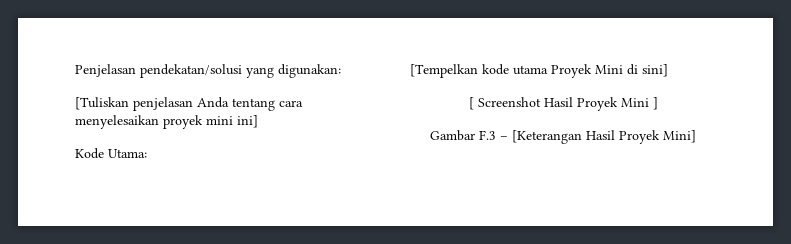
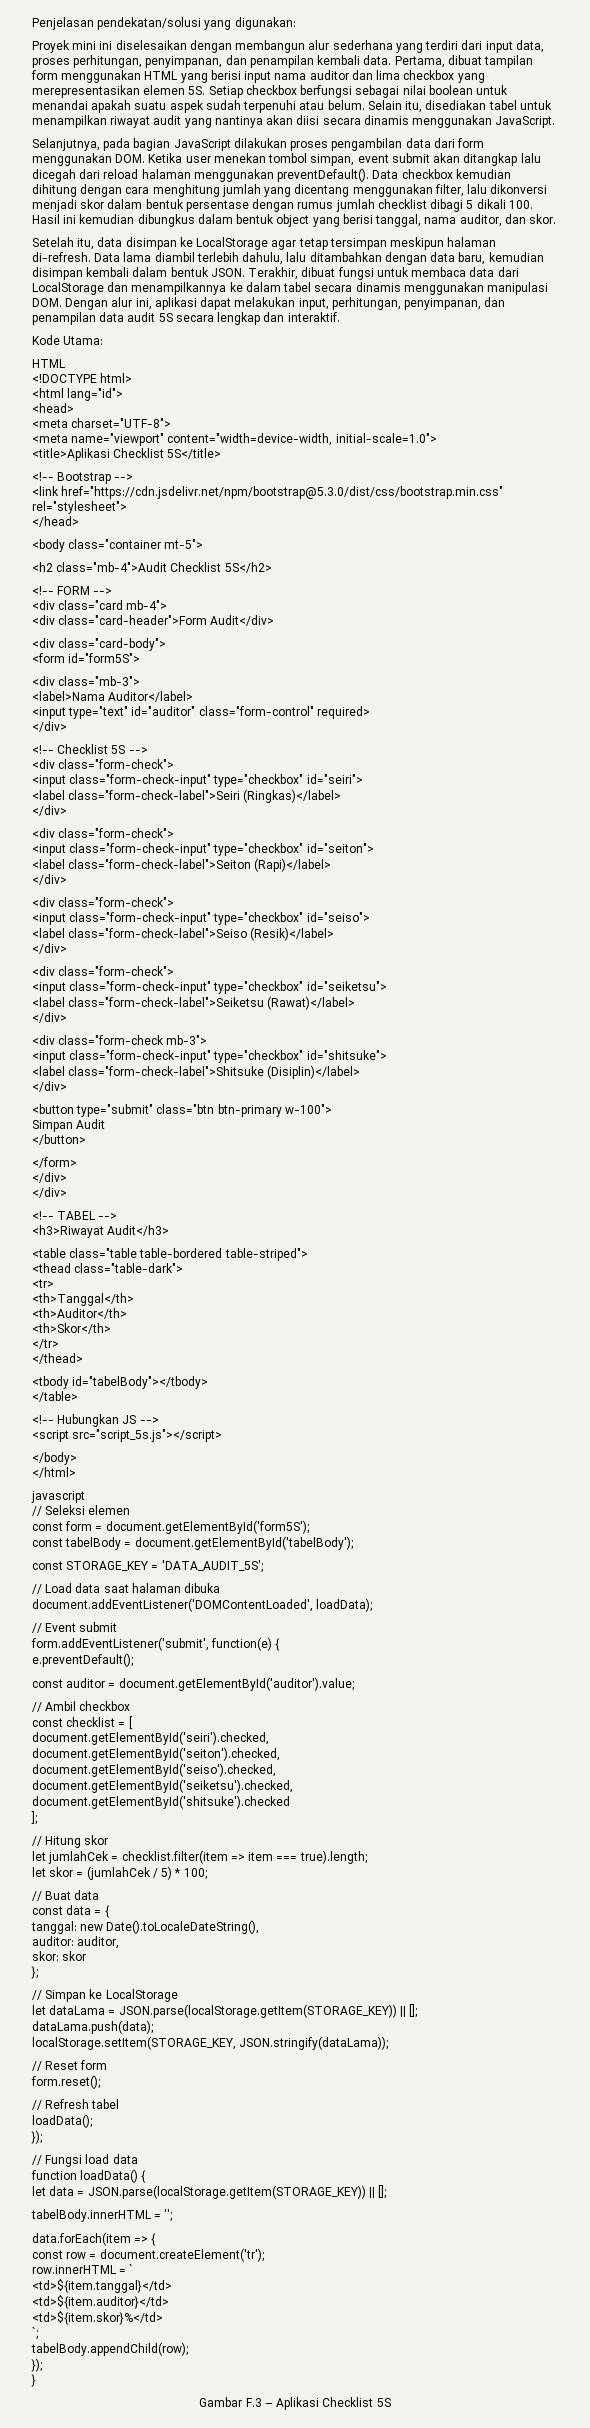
- [Tuliskan penjelasan Anda tentang cara menyelesaikan proyek mini ini]
+ Proyek mini ini diselesaikan dengan membangun alur sederhana yang terdiri dari input data, proses perhitungan, penyimpanan, dan penampilan kembali data. Pertama, dibuat tampilan form menggunakan HTML yang berisi input nama auditor dan lima checkbox yang merepresentasikan elemen 5S. Setiap checkbox berfungsi sebagai nilai boolean untuk menandai apakah suatu aspek sudah terpenuhi atau belum. Selain itu, disediakan tabel untuk menampilkan riwayat audit yang nantinya akan diisi secara dinamis menggunakan JavaScript.
+ Selanjutnya, pada bagian JavaScript dilakukan proses pengambilan data dari form menggunakan DOM. Ketika user menekan tombol simpan, event submit akan ditangkap lalu dicegah dari reload halaman menggunakan preventDefault(). Data checkbox kemudian dihitung dengan cara menghitung jumlah yang dicentang menggunakan filter, lalu dikonversi menjadi skor dalam bentuk persentase dengan rumus jumlah checklist dibagi 5 dikali 100. Hasil ini kemudian dibungkus dalam bentuk object yang berisi tanggal, nama auditor, dan skor.
+ Setelah itu, data disimpan ke LocalStorage agar tetap tersimpan meskipun halaman di-refresh. Data lama diambil terlebih dahulu, lalu ditambahkan dengan data baru, kemudian disimpan kembali dalam bentuk JSON. Terakhir, dibuat fungsi untuk membaca data dari LocalStorage dan menampilkannya ke dalam tabel secara dinamis menggunakan manipulasi DOM. Dengan alur ini, aplikasi dapat melakukan input, perhitungan, penyimpanan, dan penampilan data audit 5S secara lengkap dan interaktif.
  Kode Utama:
- [Tempelkan kode utama Proyek Mini di sini]
- [ Screenshot Hasil Proyek Mini ]
+ HTML
+ <!DOCTYPE html>
+ <html lang="id">
+ <head>
+ <meta charset="UTF-8">
+ <meta name="viewport" content="width=device-width, initial-scale=1.0">
+ <title>Aplikasi Checklist 5S</title>
+ <!-- Bootstrap -->
+ <link href="https://cdn.jsdelivr.net/npm/bootstrap@5.3.0/dist/css/bootstrap.min.css" rel="stylesheet">
+ </head>
+ <body class="container mt-5">
+ <h2 class="mb-4">Audit Checklist 5S</h2>
+ <!-- FORM -->
+ <div class="card mb-4">
+ <div class="card-header">Form Audit</div>
+ <div class="card-body">
+ <form id="form5S">
+ <div class="mb-3">
+ <label>Nama Auditor</label>
+ <input type="text" id="auditor" class="form-control" required>
+ </div>
+ <!-- Checklist 5S -->
+ <div class="form-check">
+ <input class="form-check-input" type="checkbox" id="seiri">
+ <label class="form-check-label">Seiri (Ringkas)</label>
+ </div>
+ <div class="form-check">
+ <input class="form-check-input" type="checkbox" id="seiton">
+ <label class="form-check-label">Seiton (Rapi)</label>
+ </div>
+ <div class="form-check">
+ <input class="form-check-input" type="checkbox" id="seiso">
+ <label class="form-check-label">Seiso (Resik)</label>
+ </div>
+ <div class="form-check">
+ <input class="form-check-input" type="checkbox" id="seiketsu">
+ <label class="form-check-label">Seiketsu (Rawat)</label>
+ </div>
+ <div class="form-check mb-3">
+ <input class="form-check-input" type="checkbox" id="shitsuke">
+ <label class="form-check-label">Shitsuke (Disiplin)</label>
+ </div>
+ <button type="submit" class="btn btn-primary w-100">
+ Simpan Audit
+ </button>
+ </form>
+ </div>
+ </div>
+ <!-- TABEL -->
+ <h3>Riwayat Audit</h3>
+ <table class="table table-bordered table-striped">
+ <thead class="table-dark">
+ <tr>
+ <th>Tanggal</th>
+ <th>Auditor</th>
+ <th>Skor</th>
+ </tr>
+ </thead>
+ <tbody id="tabelBody"></tbody>
+ </table>
+ <!-- Hubungkan JS -->
+ <script src="script_5s.js"></script>
+ </body>
+ </html>
+ javascript
+ // Seleksi elemen
+ const form = document.getElementById('form5S');
+ const tabelBody = document.getElementById('tabelBody');
+ const STORAGE_KEY = 'DATA_AUDIT_5S';
+ // Load data saat halaman dibuka
+ document.addEventListener('DOMContentLoaded', loadData);
+ // Event submit
+ form.addEventListener('submit', function(e) {
+ e.preventDefault();
+ const auditor = document.getElementById('auditor').value;
+ // Ambil checkbox
+ const checklist = [
+ document.getElementById('seiri').checked,
+ document.getElementById('seiton').checked,
+ document.getElementById('seiso').checked,
+ document.getElementById('seiketsu').checked,
+ document.getElementById('shitsuke').checked
+ ];
+ // Hitung skor
+ let jumlahCek = checklist.filter(item => item === true).length;
+ let skor = (jumlahCek / 5) * 100;
+ // Buat data
+ const data = {
+ tanggal: new Date().toLocaleDateString(),
+ auditor: auditor,
+ skor: skor
+ };
+ // Simpan ke LocalStorage
+ let dataLama = JSON.parse(localStorage.getItem(STORAGE_KEY)) || [];
+ dataLama.push(data);
+ localStorage.setItem(STORAGE_KEY, JSON.stringify(dataLama));
+ // Reset form
+ form.reset();
+ // Refresh tabel
+ loadData();
+ });
+ // Fungsi load data
+ function loadData() {
+ let data = JSON.parse(localStorage.getItem(STORAGE_KEY)) || [];
+ tabelBody.innerHTML = '';
+ data.forEach(item => {
+ const row = document.createElement('tr');
+ row.innerHTML = `
+ <td>${item.tanggal}</td>
+ <td>${item.auditor}</td>
+ <td>${item.skor}%</td>
+ `;
+ tabelBody.appendChild(row);
+ });
+ }
- Gambar F.3 – [Keterangan Hasil Proyek Mini]
+ Gambar F.3 – Aplikasi Checklist 5S

